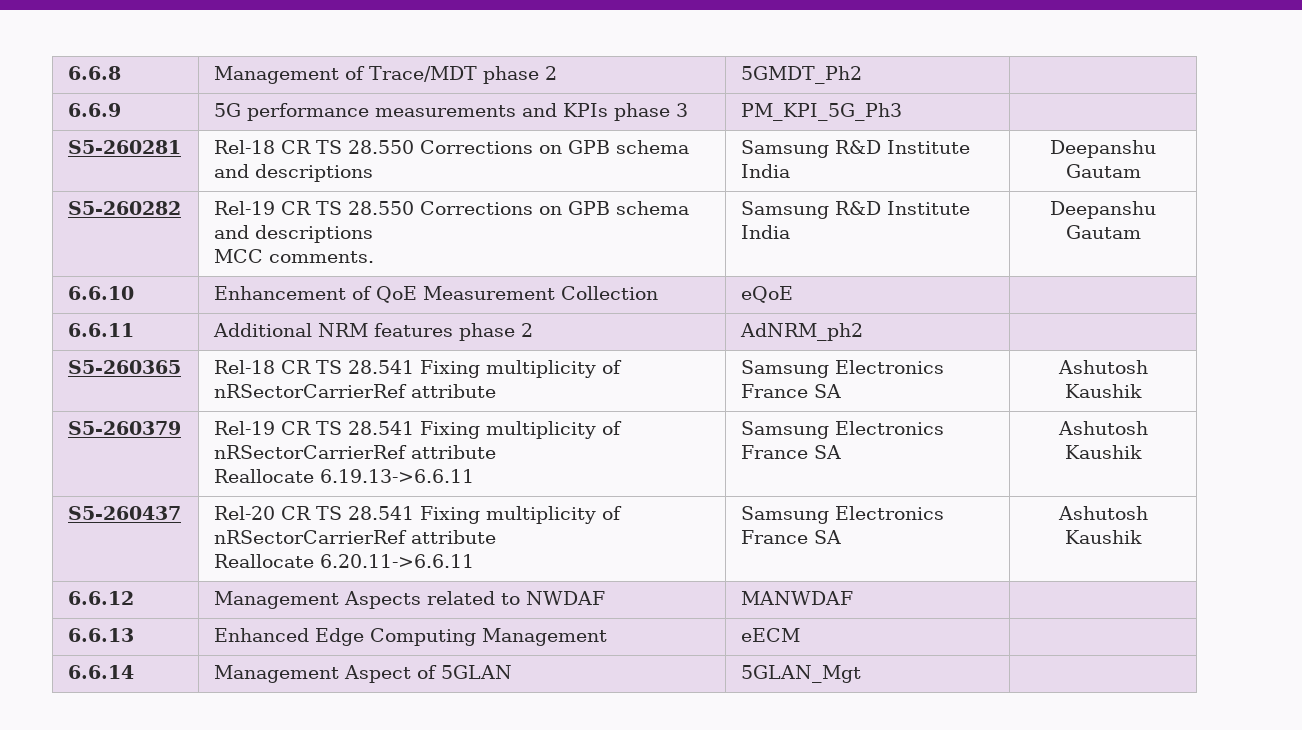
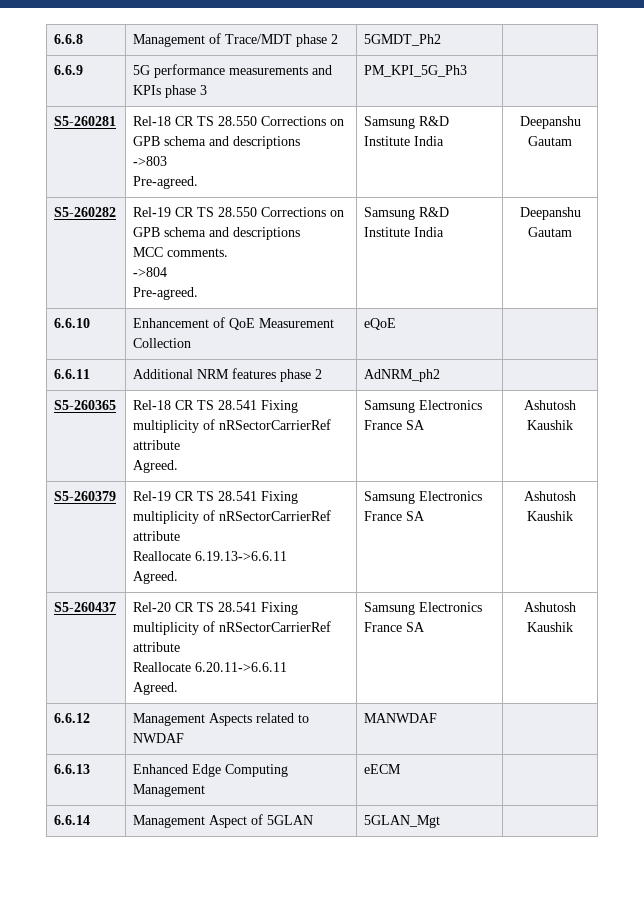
- S5-260281 | Rel-18 CR TS 28.550 Corrections on GPB schema and descriptions | Samsung R&D Institute India | Deepanshu Gautam
+ S5-260281 | Rel-18 CR TS 28.550 Corrections on GPB schema and descriptions
+ ->803
+ Pre-agreed. | Samsung R&D Institute India | Deepanshu Gautam
  S5-260282 | Rel-19 CR TS 28.550 Corrections on GPB schema and descriptions
- MCC comments. | Samsung R&D Institute India | Deepanshu Gautam
+ MCC comments.
+ ->804
+ Pre-agreed. | Samsung R&D Institute India | Deepanshu Gautam
- S5-260365 | Rel-18 CR TS 28.541 Fixing multiplicity of nRSectorCarrierRef attribute | Samsung Electronics France SA | Ashutosh Kaushik
+ S5-260365 | Rel-18 CR TS 28.541 Fixing multiplicity of nRSectorCarrierRef attribute
+ Agreed. | Samsung Electronics France SA | Ashutosh Kaushik
  S5-260379 | Rel-19 CR TS 28.541 Fixing multiplicity of nRSectorCarrierRef attribute
- Reallocate 6.19.13->6.6.11 | Samsung Electronics France SA | Ashutosh Kaushik
+ Reallocate 6.19.13->6.6.11
+ Agreed. | Samsung Electronics France SA | Ashutosh Kaushik
  S5-260437 | Rel-20 CR TS 28.541 Fixing multiplicity of nRSectorCarrierRef attribute
- Reallocate 6.20.11->6.6.11 | Samsung Electronics France SA | Ashutosh Kaushik
+ Reallocate 6.20.11->6.6.11
+ Agreed. | Samsung Electronics France SA | Ashutosh Kaushik

